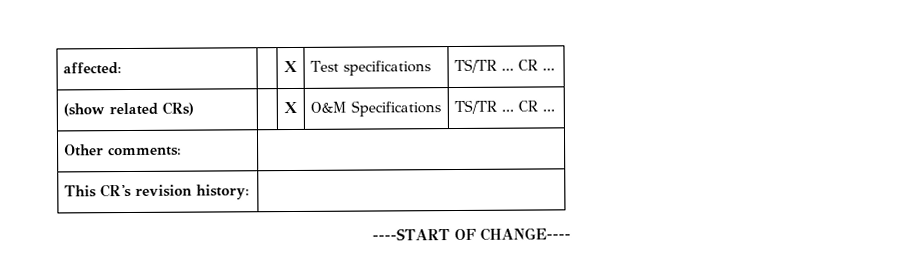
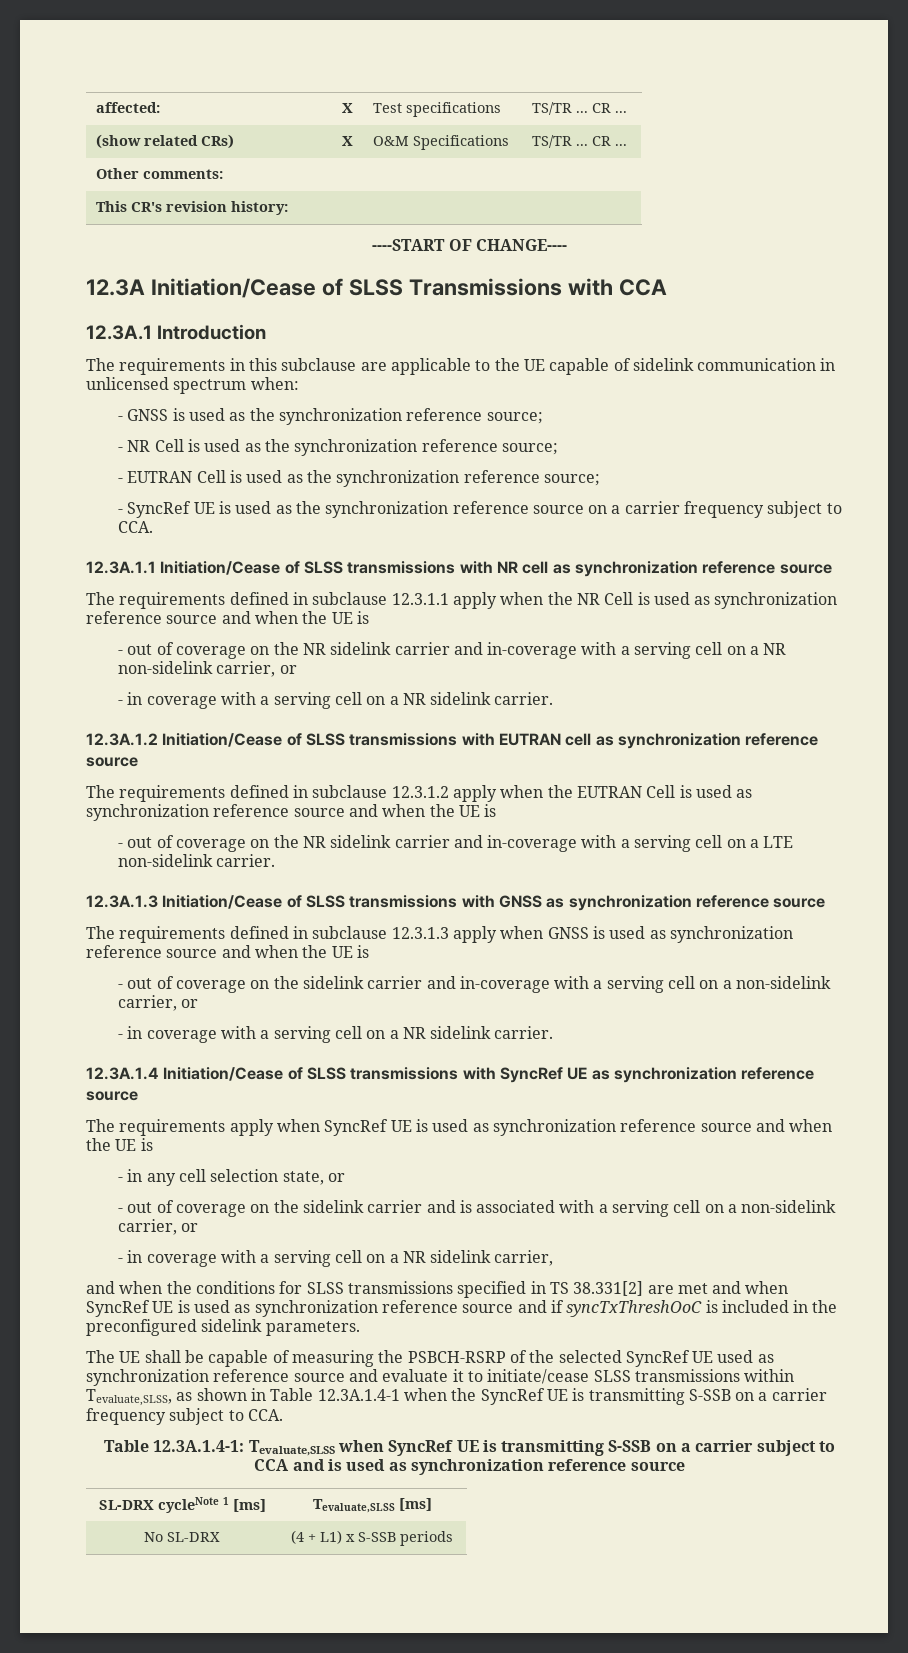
+ 12.3A Initiation/Cease of SLSS Transmissions with CCA
+ 12.3A.1 Introduction
+ The requirements in this subclause are applicable to the UE capable of sidelink communication in unlicensed spectrum when:
+ - GNSS is used as the synchronization reference source;
+ - NR Cell is used as the synchronization reference source;
+ - EUTRAN Cell is used as the synchronization reference source;
+ - SyncRef UE is used as the synchronization reference source on a carrier frequency subject to CCA.
+ 12.3A.1.1 Initiation/Cease of SLSS transmissions with NR cell as synchronization reference source
+ The requirements defined in subclause 12.3.1.1 apply when the NR Cell is used as synchronization reference source and when the UE is
+ - out of coverage on the NR sidelink carrier and in-coverage with a serving cell on a NR non-sidelink carrier, or
+ - in coverage with a serving cell on a NR sidelink carrier.
+ 12.3A.1.2 Initiation/Cease of SLSS transmissions with EUTRAN cell as synchronization reference source
+ The requirements defined in subclause 12.3.1.2 apply when the EUTRAN Cell is used as synchronization reference source and when the UE is
+ - out of coverage on the NR sidelink carrier and in-coverage with a serving cell on a LTE non-sidelink carrier.
+ 12.3A.1.3 Initiation/Cease of SLSS transmissions with GNSS as synchronization reference source
+ The requirements defined in subclause 12.3.1.3 apply when GNSS is used as synchronization reference source and when the UE is
+ - out of coverage on the sidelink carrier and in-coverage with a serving cell on a non-sidelink carrier, or
+ - in coverage with a serving cell on a NR sidelink carrier.
+ 12.3A.1.4 Initiation/Cease of SLSS transmissions with SyncRef UE as synchronization reference source
+ The requirements apply when SyncRef UE is used as synchronization reference source and when the UE is
+ - in any cell selection state, or
+ - out of coverage on the sidelink carrier and is associated with a serving cell on a non-sidelink carrier, or
+ - in coverage with a serving cell on a NR sidelink carrier,
+ and when the conditions for SLSS transmissions specified in TS 38.331[2] are met and when SyncRef UE is used as synchronization reference source and if syncTxThreshOoC is included in the preconfigured sidelink parameters.
+ The UE shall be capable of measuring the PSBCH-RSRP of the selected SyncRef UE used as synchronization reference source and evaluate it to initiate/cease SLSS transmissions within Tevaluate,SLSS, as shown in Table 12.3A.1.4-1 when the SyncRef UE is transmitting S-SSB on a carrier frequency subject to CCA.
+ Table 12.3A.1.4-1: Tevaluate,SLSS when SyncRef UE is transmitting S-SSB on a carrier subject to CCA and is used as synchronization reference source
+ SL-DRX cycleNote 1 [ms] | Tevaluate,SLSS [ms]
+ No SL-DRX | (4 + L1) x S-SSB periods

